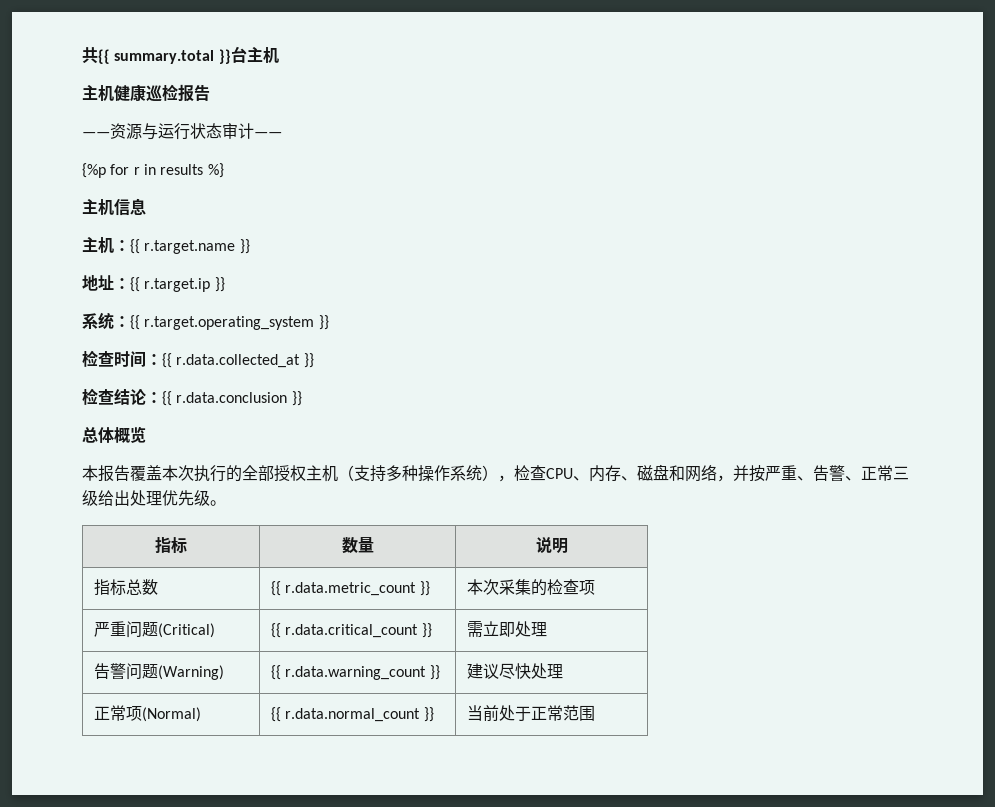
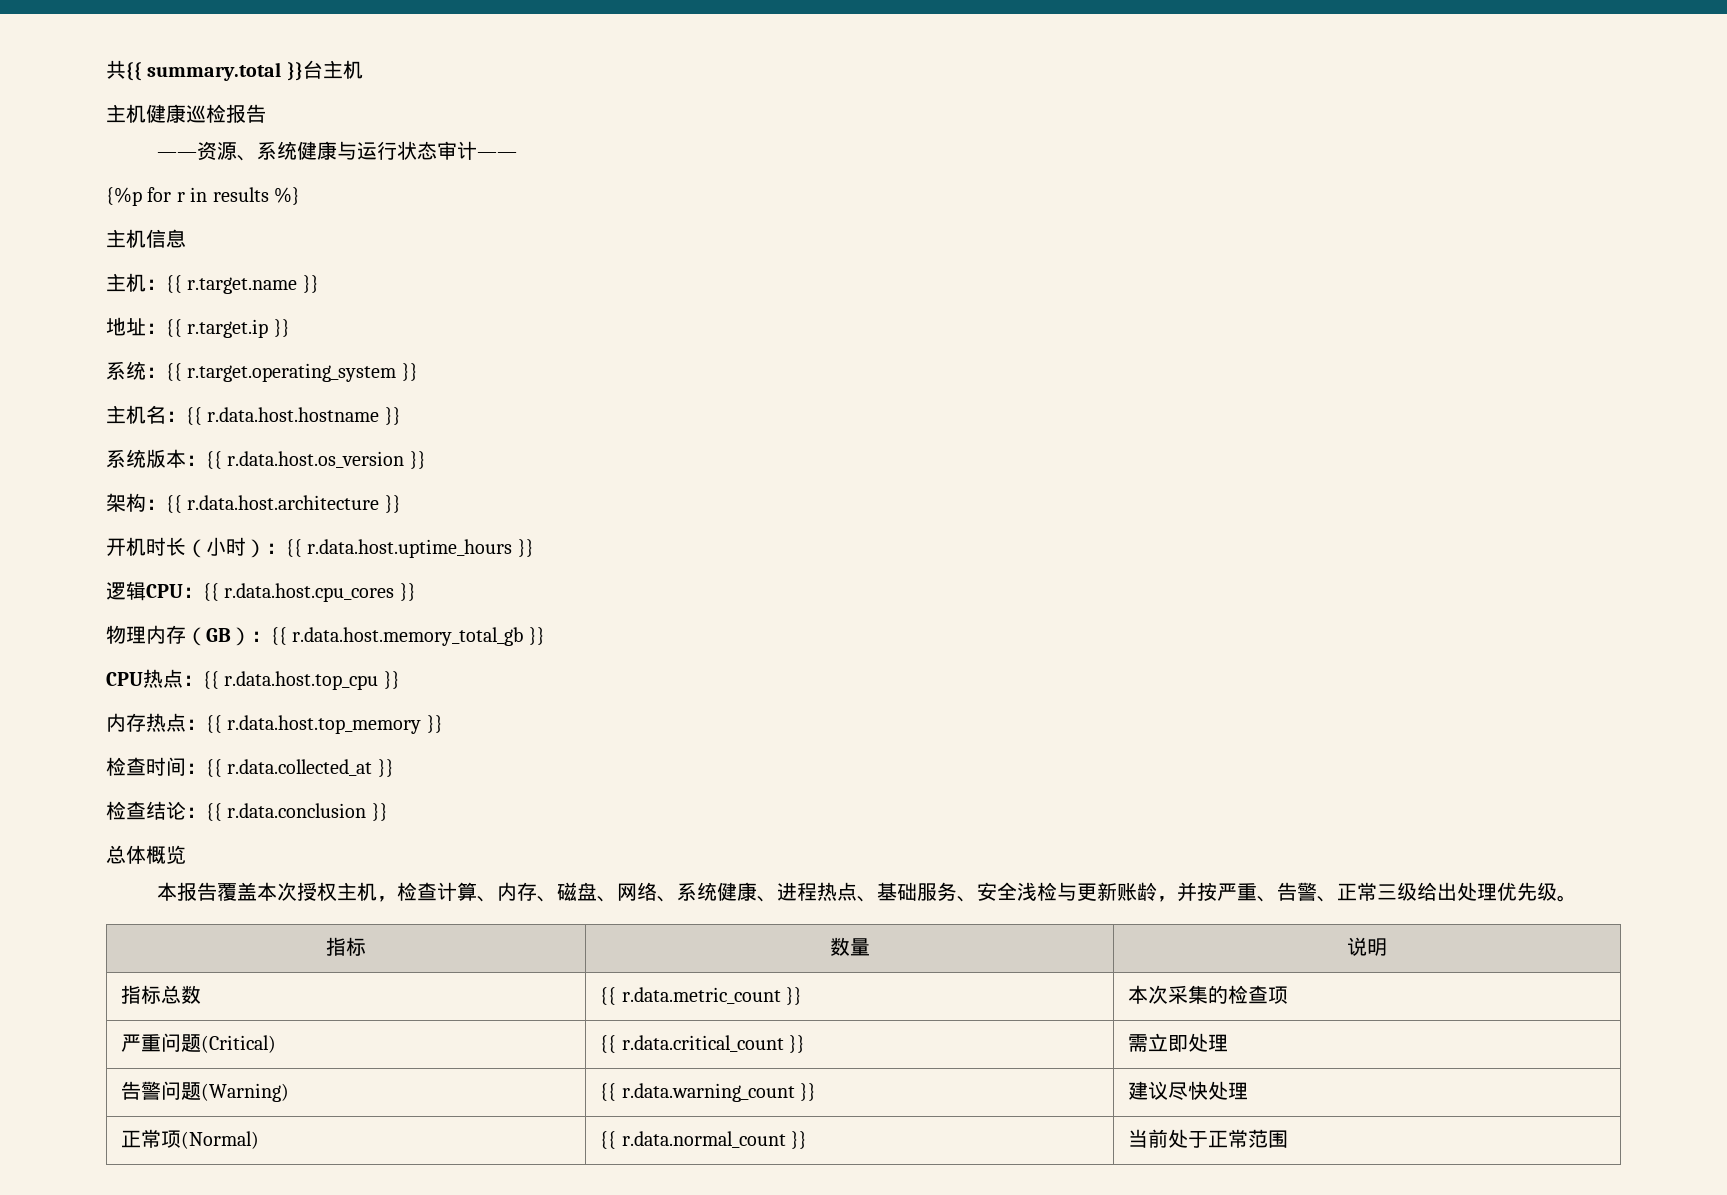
- ——资源与运行状态审计——
+ ——资源、系统健康与运行状态审计——
+ 主机名：{{ r.data.host.hostname }}
+ 系统版本：{{ r.data.host.os_version }}
+ 架构：{{ r.data.host.architecture }}
+ 开机时长（小时）：{{ r.data.host.uptime_hours }}
+ 逻辑CPU：{{ r.data.host.cpu_cores }}
+ 物理内存（GB）：{{ r.data.host.memory_total_gb }}
+ CPU热点：{{ r.data.host.top_cpu }}
+ 内存热点：{{ r.data.host.top_memory }}
- 本报告覆盖本次执行的全部授权主机（支持多种操作系统），检查CPU、内存、磁盘和网络，并按严重、告警、正常三级给出处理优先级。
+ 本报告覆盖本次授权主机，检查计算、内存、磁盘、网络、系统健康、进程热点、基础服务、安全浅检与更新账龄，并按严重、告警、正常三级给出处理优先级。

